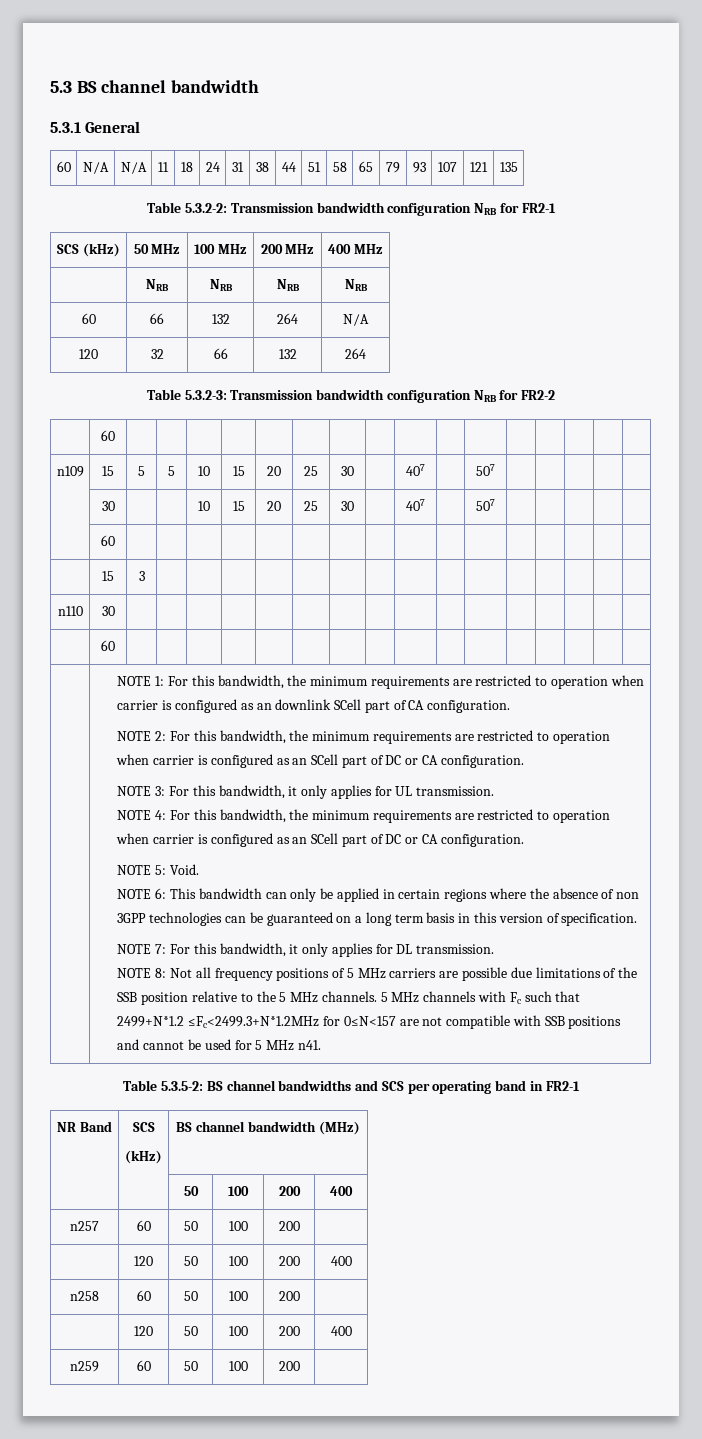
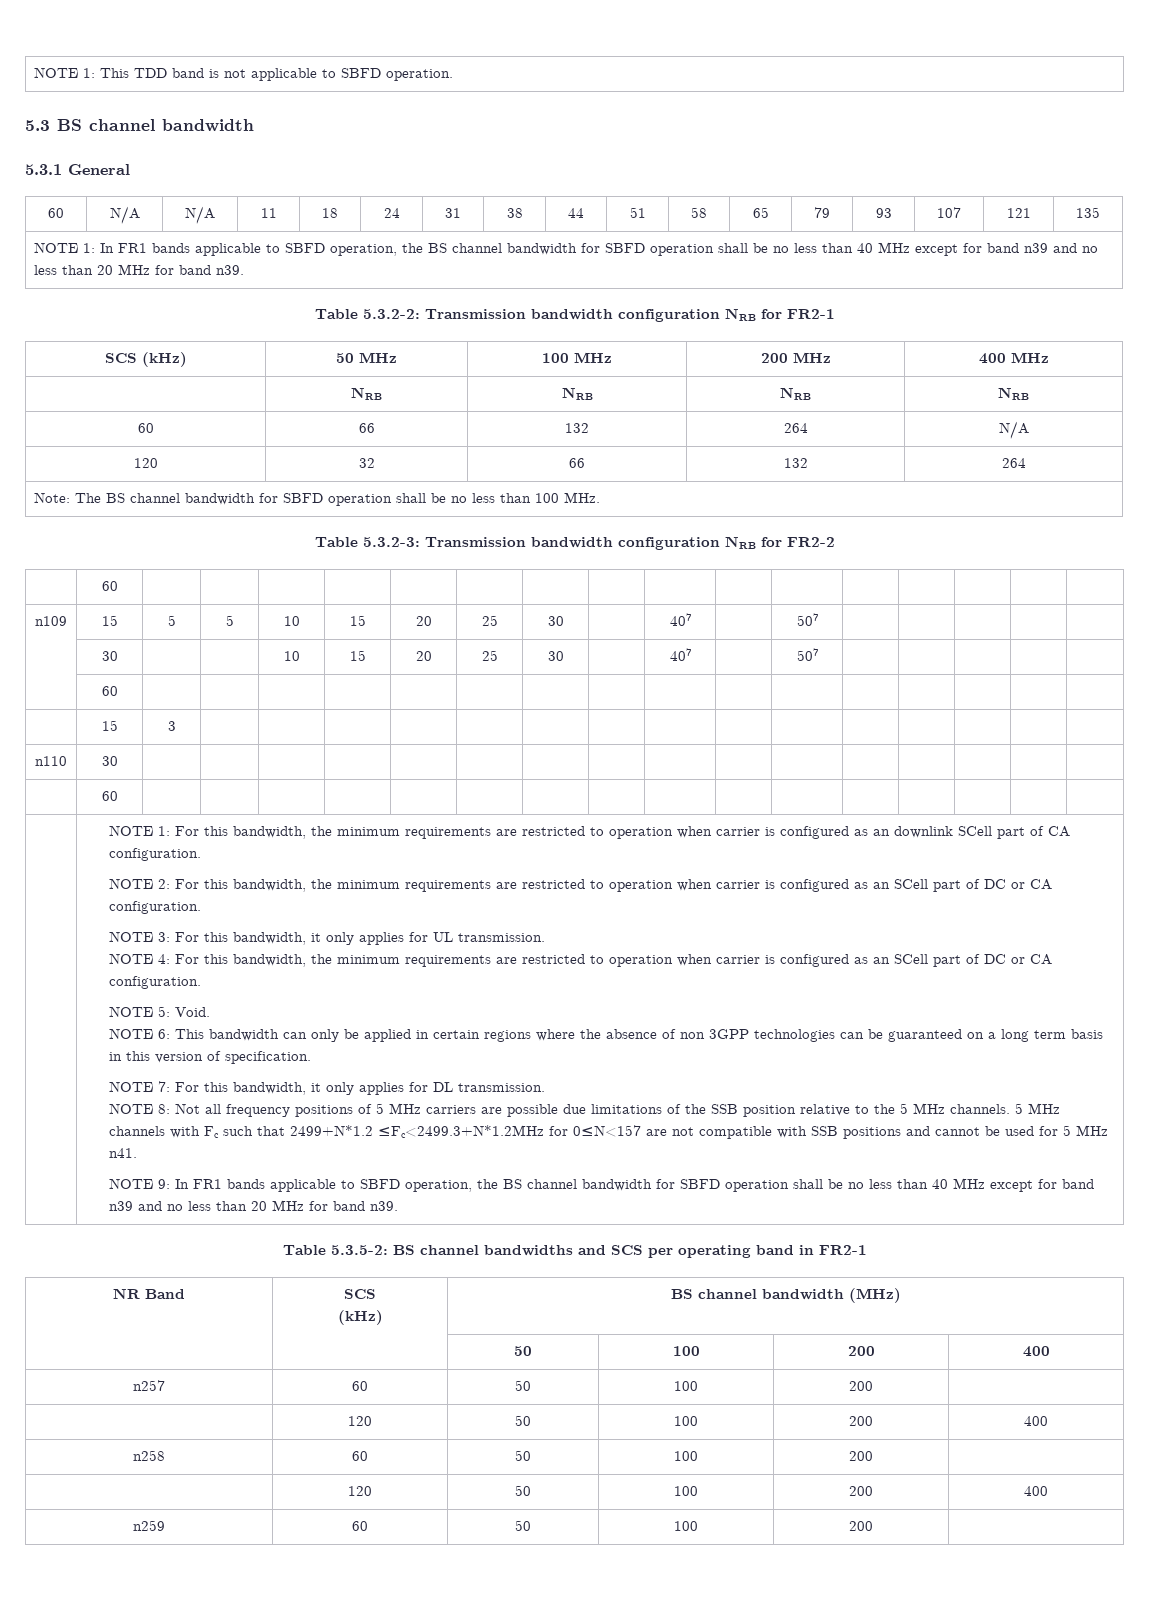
+ NOTE 1: This TDD band is not applicable to SBFD operation.
+ NOTE 1: In FR1 bands applicable to SBFD operation, the BS channel bandwidth for SBFD operation shall be no less than 40 MHz except for band n39 and no less than 20 MHz for band n39.
+ Note: The BS channel bandwidth for SBFD operation shall be no less than 100 MHz.
+ NOTE 9: In FR1 bands applicable to SBFD operation, the BS channel bandwidth for SBFD operation shall be no less than 40 MHz except for band n39 and no less than 20 MHz for band n39.

